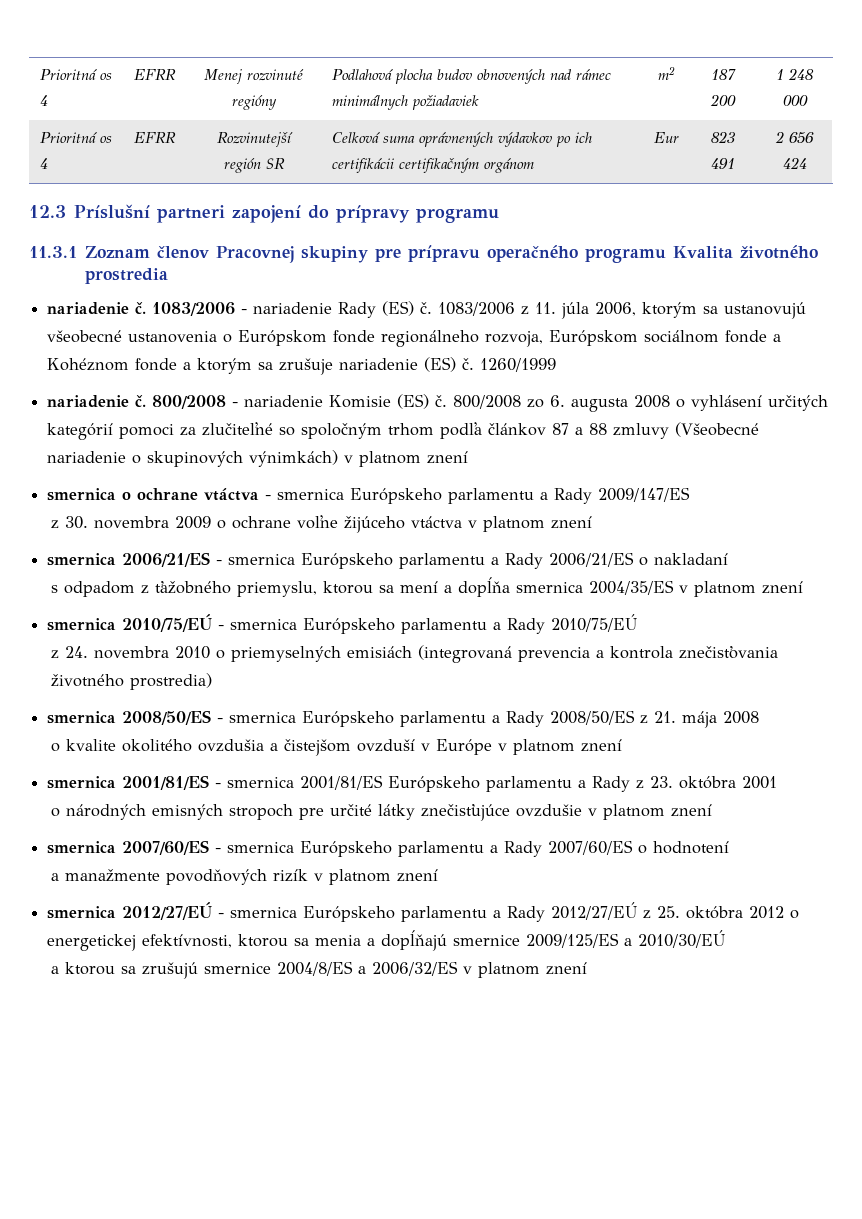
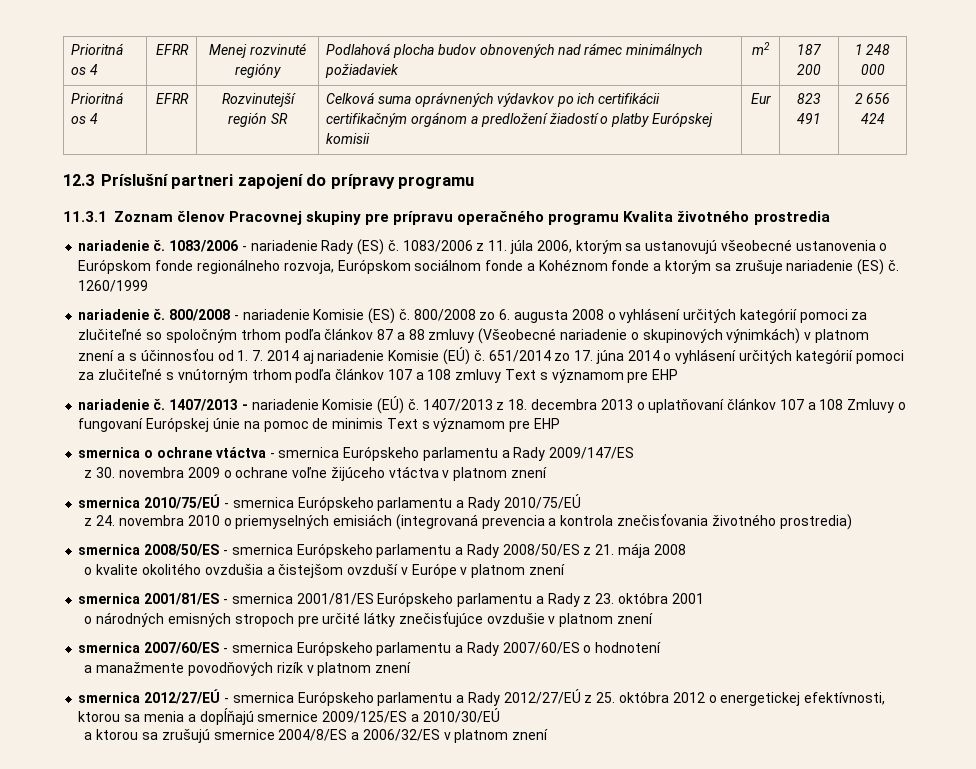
- Prioritná os 4 | EFRR | Rozvinutejší región SR | Celková suma oprávnených výdavkov po ich certifikácii certifikačným orgánom | Eur | 823 491 | 2 656 424
+ Prioritná os 4 | EFRR | Rozvinutejší región SR | Celková suma oprávnených výdavkov po ich certifikácii certifikačným orgánom a predložení žiadostí o platby Európskej komisii | Eur | 823 491 | 2 656 424
- 800/2008 zo 6. augusta 2008 o vyhlásení určitých kategórií pomoci za zlučiteľné so spoločným trhom podľa článkov 87 a 88 zmluvy (Všeobecné nariadenie o skupinových výnimkách) v platnom znení
+ 800/2008 zo 6. augusta 2008 o vyhlásení určitých kategórií pomoci za zlučiteľné so spoločným trhom podľa článkov 87 a 88 zmluvy (Všeobecné nariadenie o skupinových výnimkách) v platnom znení a s účinnosťou od 1. 7. 2014 aj nariadenie Komisie (EÚ) č. 651/2014 zo 17. júna 2014 o vyhlásení určitých kategórií pomoci za zlučiteľné s vnútorným trhom podľa článkov 107 a 108 zmluvy Text s významom pre EHP
+ nariadenie č. 1407/2013 - nariadenie Komisie (EÚ) č. 1407/2013 z 18. decembra 2013 o uplatňovaní článkov 107 a 108 Zmluvy o fungovaní Európskej únie na pomoc de minimis Text s významom pre EHP
- smernica 2006/21/ES - smernica Európskeho parlamentu a Rady 2006/21/ES o nakladaní
- s odpadom z ťažobného priemyslu, ktorou sa mení a dopĺňa smernica 2004/35/ES v platnom znení

